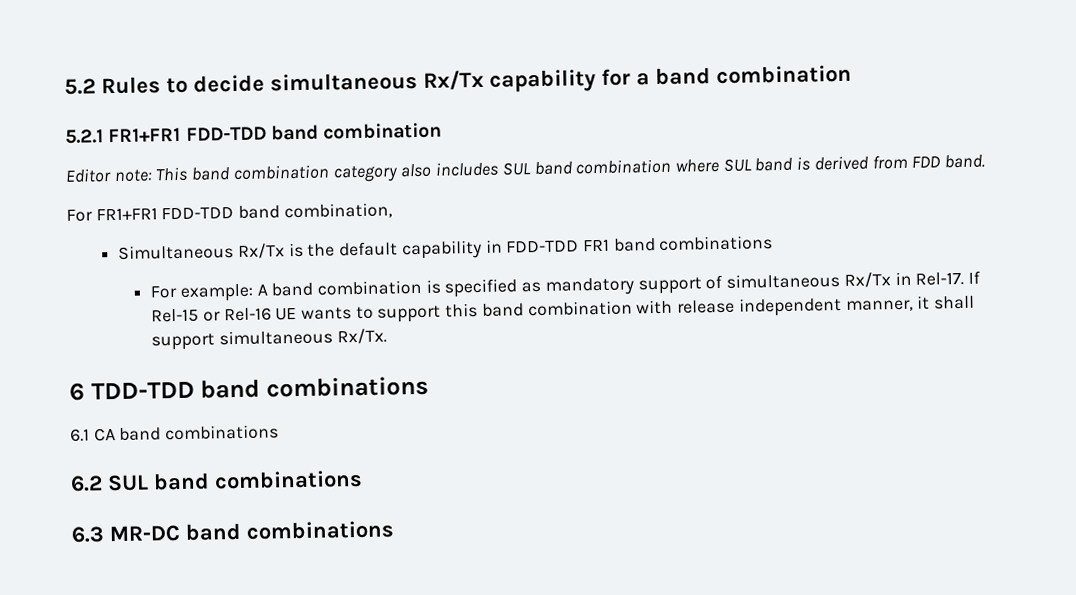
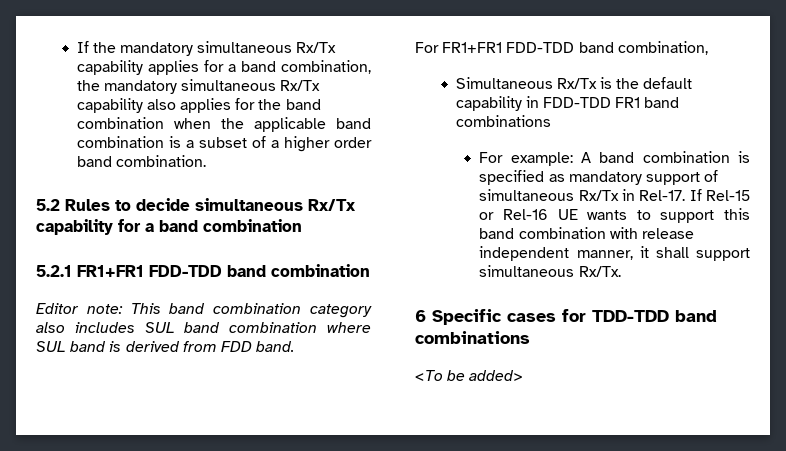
+ If the mandatory simultaneous Rx/Tx capability applies for a band combination, the mandatory simultaneous Rx/Tx capability also applies for the band combination when the applicable band combination is a subset of a higher order band combination.
- 6 TDD-TDD band combinations
+ 6 Specific cases for TDD-TDD band combinations
- 6.1 CA band combinations
- 6.2 SUL band combinations
- 6.3 MR-DC band combinations
+ <To be added>

